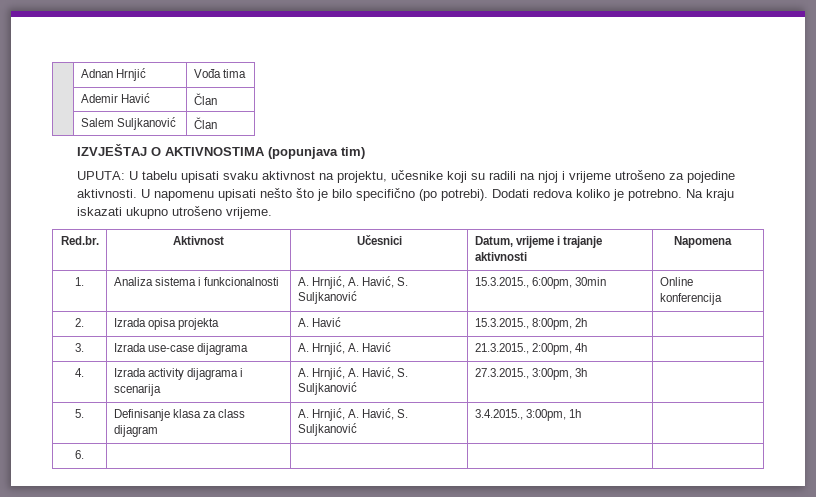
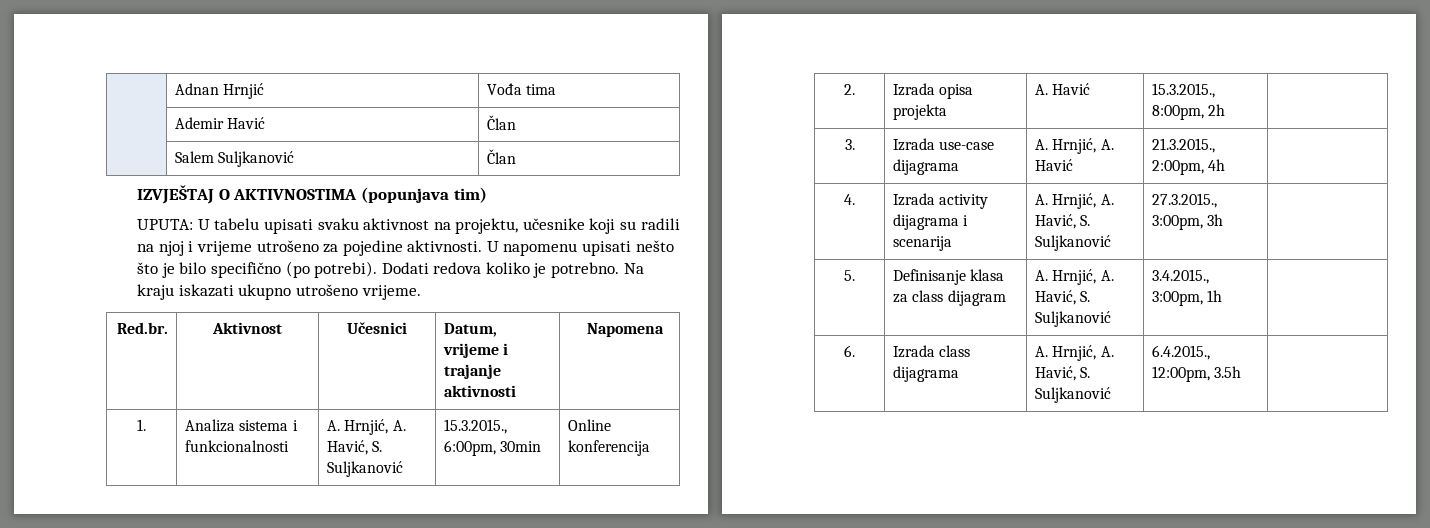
- 6. | | | |
+ 6. | Izrada class dijagrama | A. Hrnjić, A. Havić, S. Suljkanović | 6.4.2015., 12:00pm, 3.5h |

